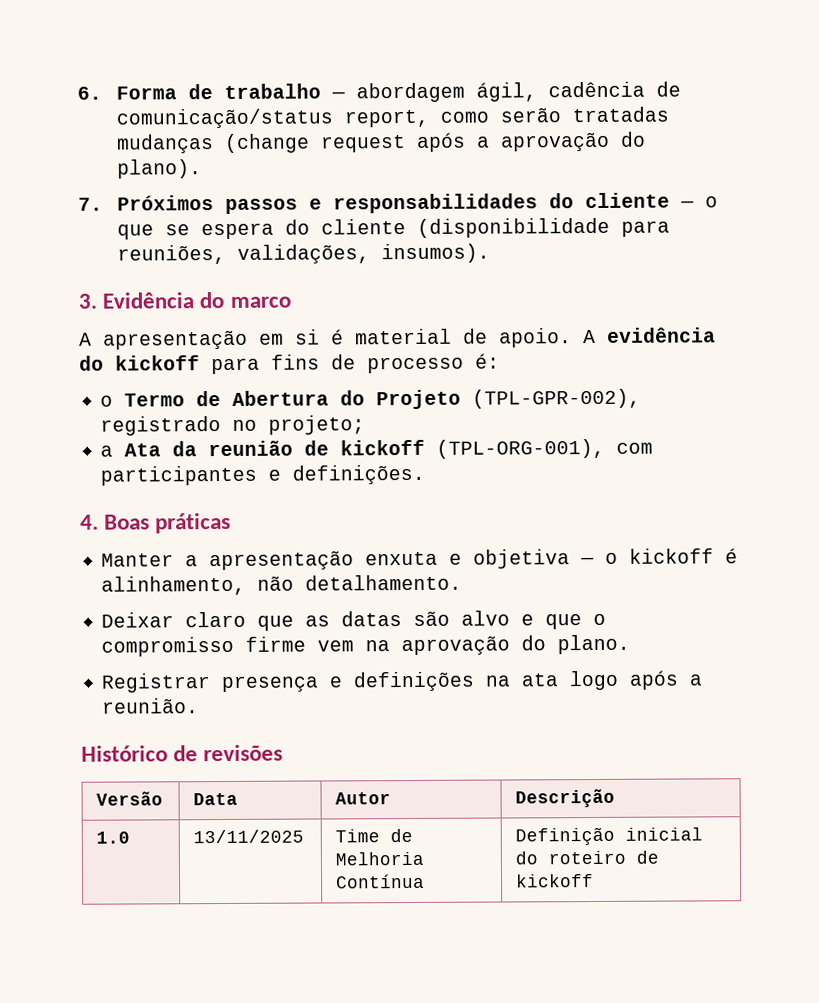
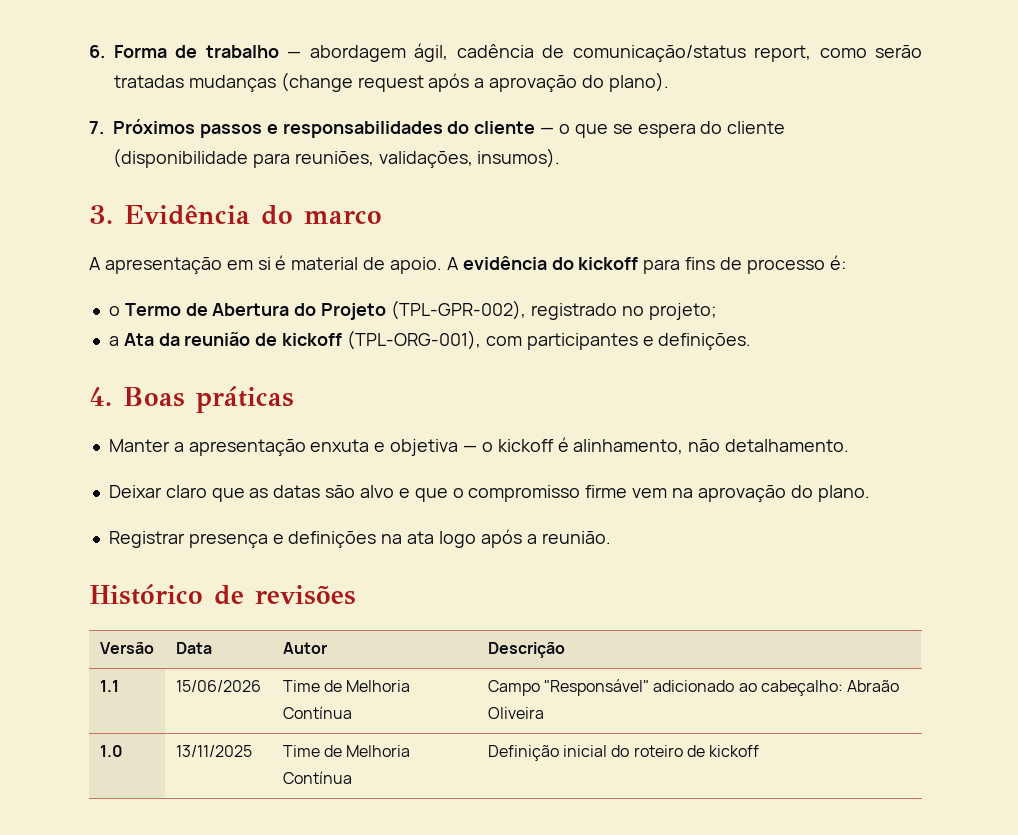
+ 1.1 | 15/06/2026 | Time de Melhoria Contínua | Campo "Responsável" adicionado ao cabeçalho: Abraão Oliveira

